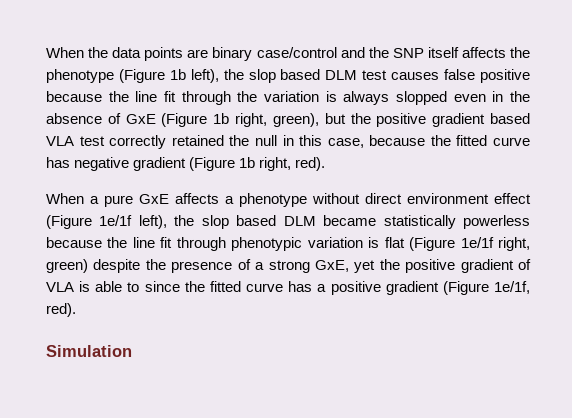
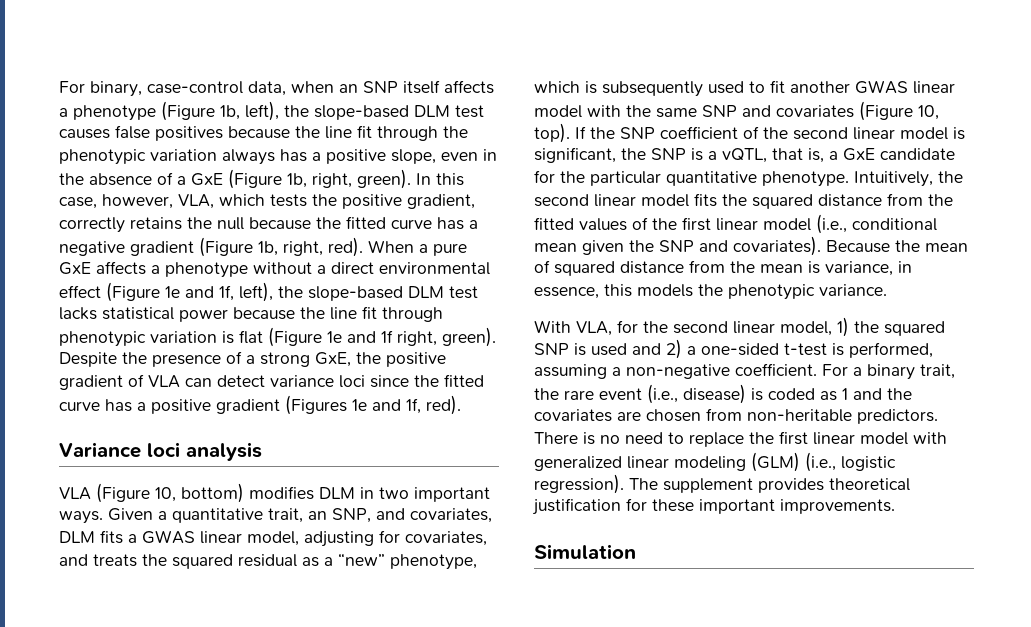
- When the data points are binary case/control and the SNP itself affects the phenotype (Figure 1b left), the slop based DLM test causes false positive because the line fit through the variation is always slopped even in the absence of GxE (Figure 1b right, green), but the positive gradient based VLA test correctly retained the null in this case, because the fitted curve has negative gradient (Figure 1b right, red).
- When a pure GxE affects a phenotype without direct environment effect (Figure 1e/1f left), the slop based DLM became statistically powerless because the line fit through phenotypic variation is flat (Figure 1e/1f right, green) despite the presence of a strong GxE, yet the positive gradient of VLA is able to since the fitted curve has a positive gradient (Figure 1e/1f, red).
+ For binary, case-control data, when an SNP itself affects a phenotype (Figure 1b, left), the slope-based DLM test causes false positives because the line fit through the phenotypic variation always has a positive slope, even in the absence of a GxE (Figure 1b, right, green). In this case, however, VLA, which tests the positive gradient, correctly retains the null because the fitted curve has a negative gradient (Figure 1b, right, red). When a pure GxE affects a phenotype without a direct environmental effect (Figure 1e and 1f, left), the slope-based DLM test lacks statistical power because the line fit through phenotypic variation is flat (Figure 1e and 1f right, green). Despite the presence of a strong GxE, the positive gradient of VLA can detect variance loci since the fitted curve has a positive gradient (Figures 1e and 1f, red).
+ Variance loci analysis
+ VLA (Figure 10, bottom) modifies DLM in two important ways. Given a quantitative trait, an SNP, and covariates, DLM fits a GWAS linear model, adjusting for covariates, and treats the squared residual as a “new” phenotype, which is subsequently used to fit another GWAS linear model with the same SNP and covariates (Figure 10, top). If the SNP coefficient of the second linear model is significant, the SNP is a vQTL, that is, a GxE candidate for the particular quantitative phenotype. Intuitively, the second linear model fits the squared distance from the fitted values of the first linear model (i.e., conditional mean given the SNP and covariates). Because the mean of squared distance from the mean is variance, in essence, this models the phenotypic variance.
+ With VLA, for the second linear model, 1) the squared SNP is used and 2) a one-sided t-test is performed, assuming a non-negative coefficient. For a binary trait, the rare event (i.e., disease) is coded as 1 and the covariates are chosen from non-heritable predictors. There is no need to replace the first linear model with generalized linear modeling (GLM) (i.e., logistic regression). The supplement provides theoretical justification for these important improvements.

